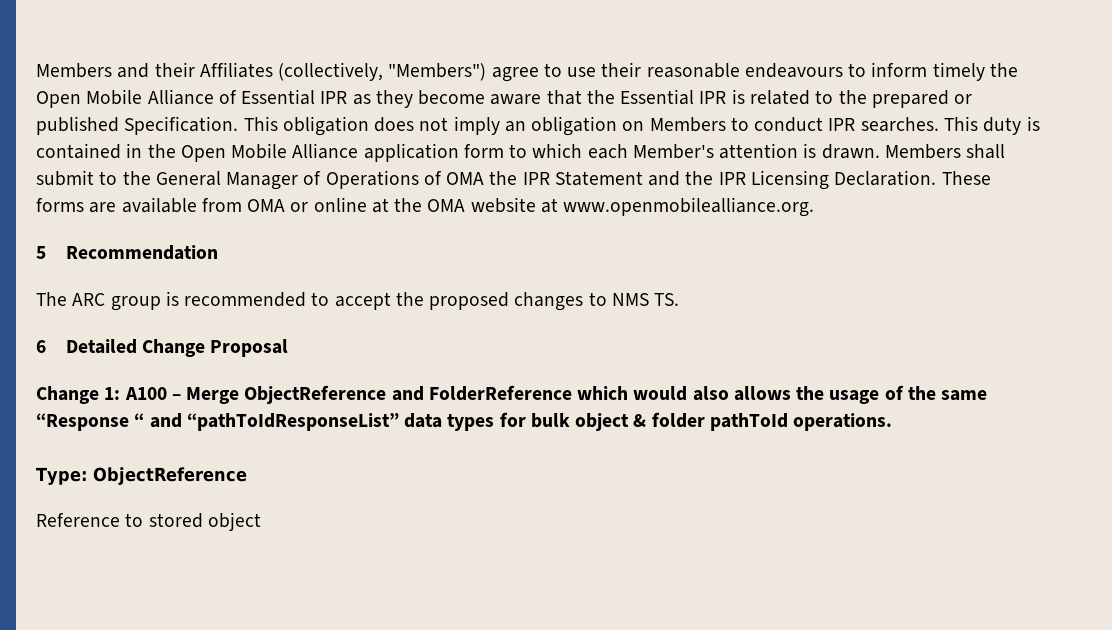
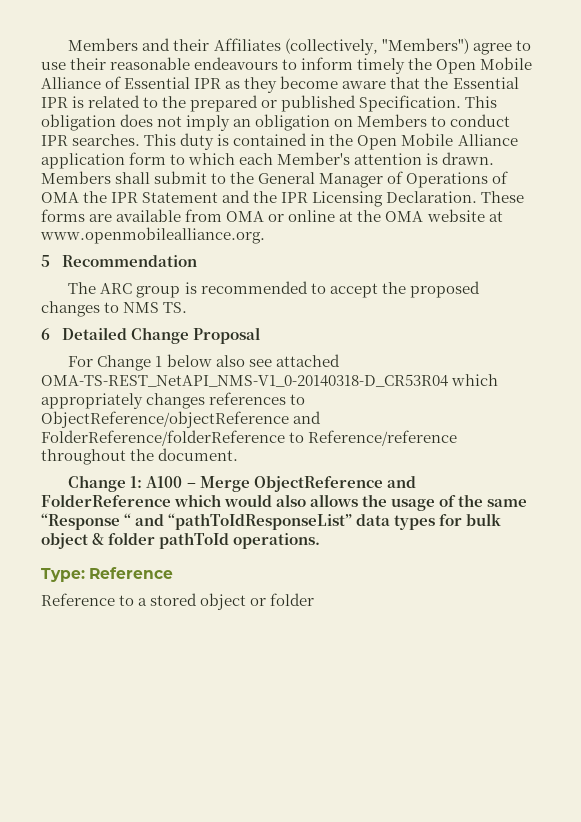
+ For Change 1 below also see attached OMA-TS-REST_NetAPI_NMS-V1_0-20140318-D_CR53R04 which appropriately changes references to ObjectReference/objectReference and FolderReference/folderReference to Reference/reference throughout the document.
- Type: ObjectReference
+ Type: Reference
- Reference to stored object
+ Reference to a stored object or folder

